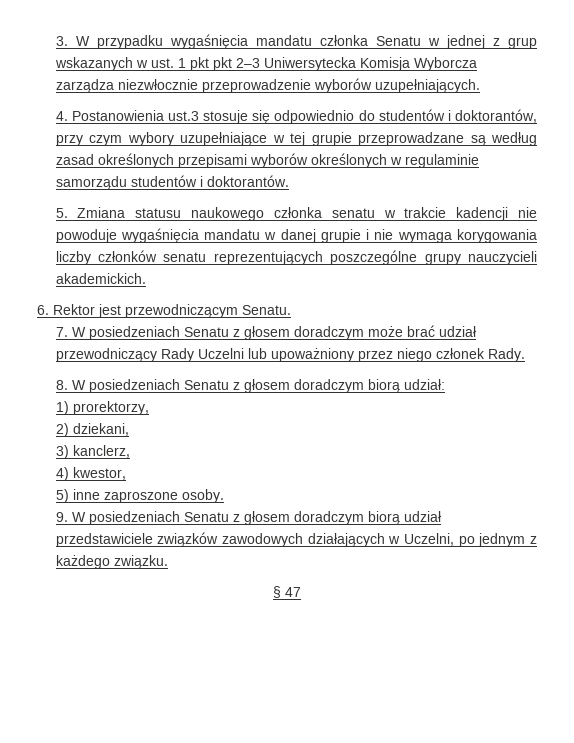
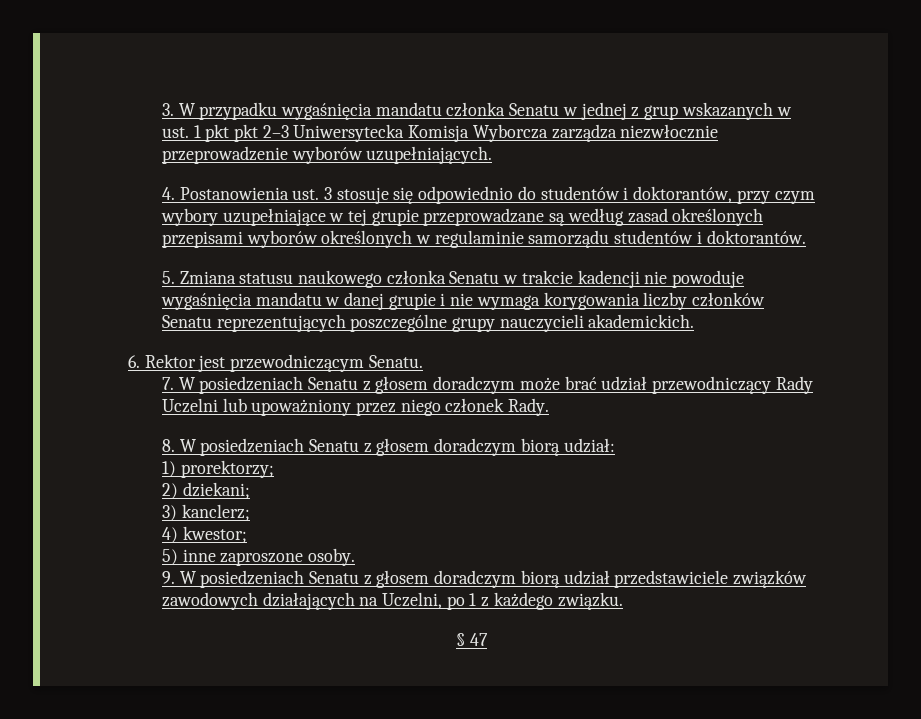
- 4. Postanowienia ust.3 stosuje się odpowiednio do studentów i doktorantów, przy czym wybory uzupełniające w tej grupie przeprowadzane są według zasad określonych przepisami wyborów określonych w regulaminie samorządu studentów i doktorantów.
+ 4. Postanowienia ust. 3 stosuje się odpowiednio do studentów i doktorantów, przy czym wybory uzupełniające w tej grupie przeprowadzane są według zasad określonych przepisami wyborów określonych w regulaminie samorządu studentów i doktorantów.
- 5. Zmiana statusu naukowego członka senatu w trakcie kadencji nie powoduje wygaśnięcia mandatu w danej grupie i nie wymaga korygowania liczby członków senatu reprezentujących poszczególne grupy nauczycieli akademickich.
+ 5. Zmiana statusu naukowego członka Senatu w trakcie kadencji nie powoduje wygaśnięcia mandatu w danej grupie i nie wymaga korygowania liczby członków Senatu reprezentujących poszczególne grupy nauczycieli akademickich.
- 1) prorektorzy,
+ 1) prorektorzy;
- 2) dziekani,
+ 2) dziekani;
- 3) kanclerz,
+ 3) kanclerz;
- 4) kwestor,
+ 4) kwestor;
- 9. W posiedzeniach Senatu z głosem doradczym biorą udział przedstawiciele związków zawodowych działających w Uczelni, po jednym z każdego związku.
+ 9. W posiedzeniach Senatu z głosem doradczym biorą udział przedstawiciele związków zawodowych działających na Uczelni, po 1 z każdego związku.

